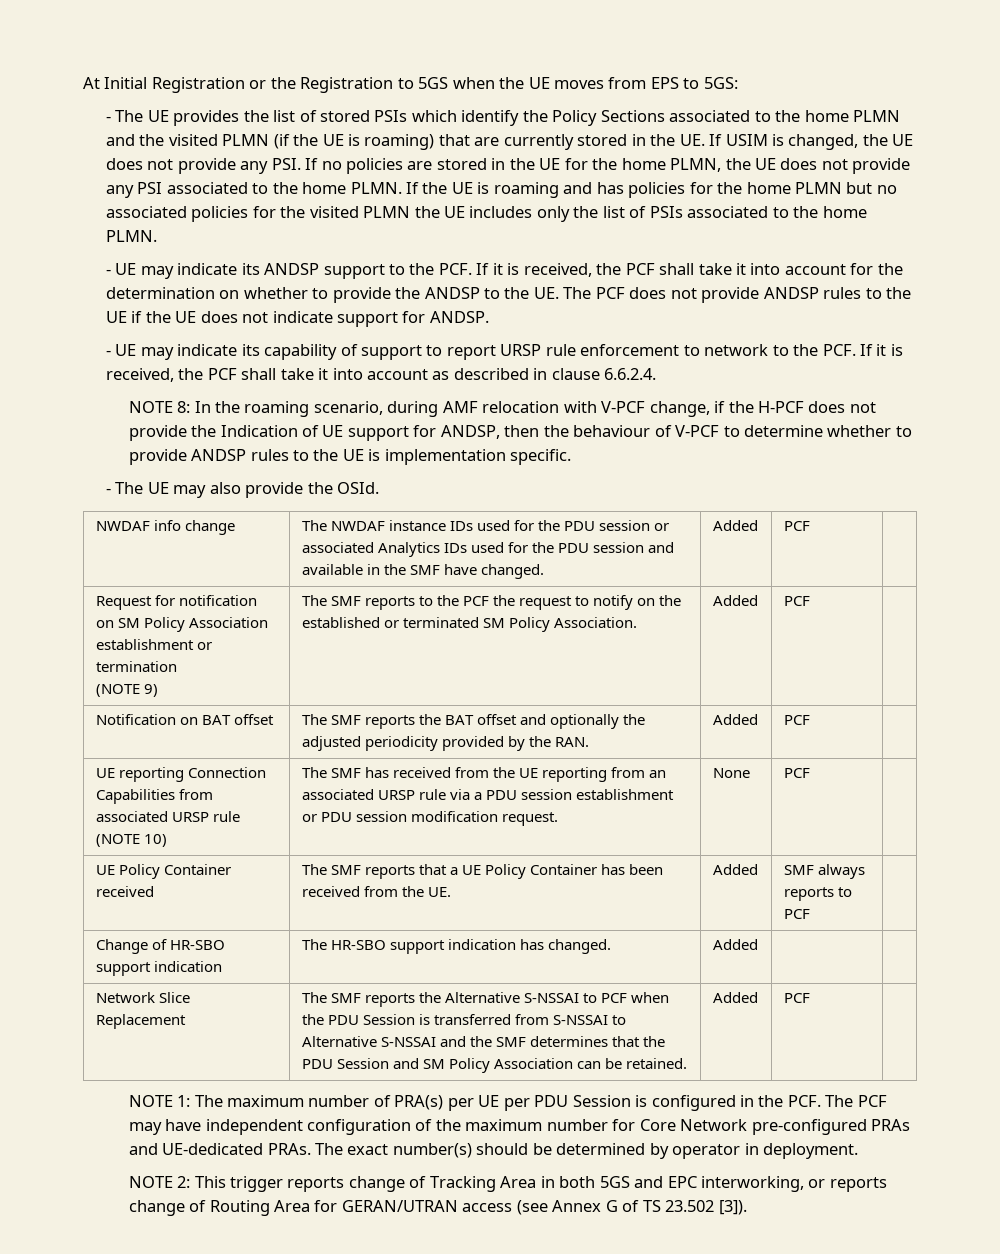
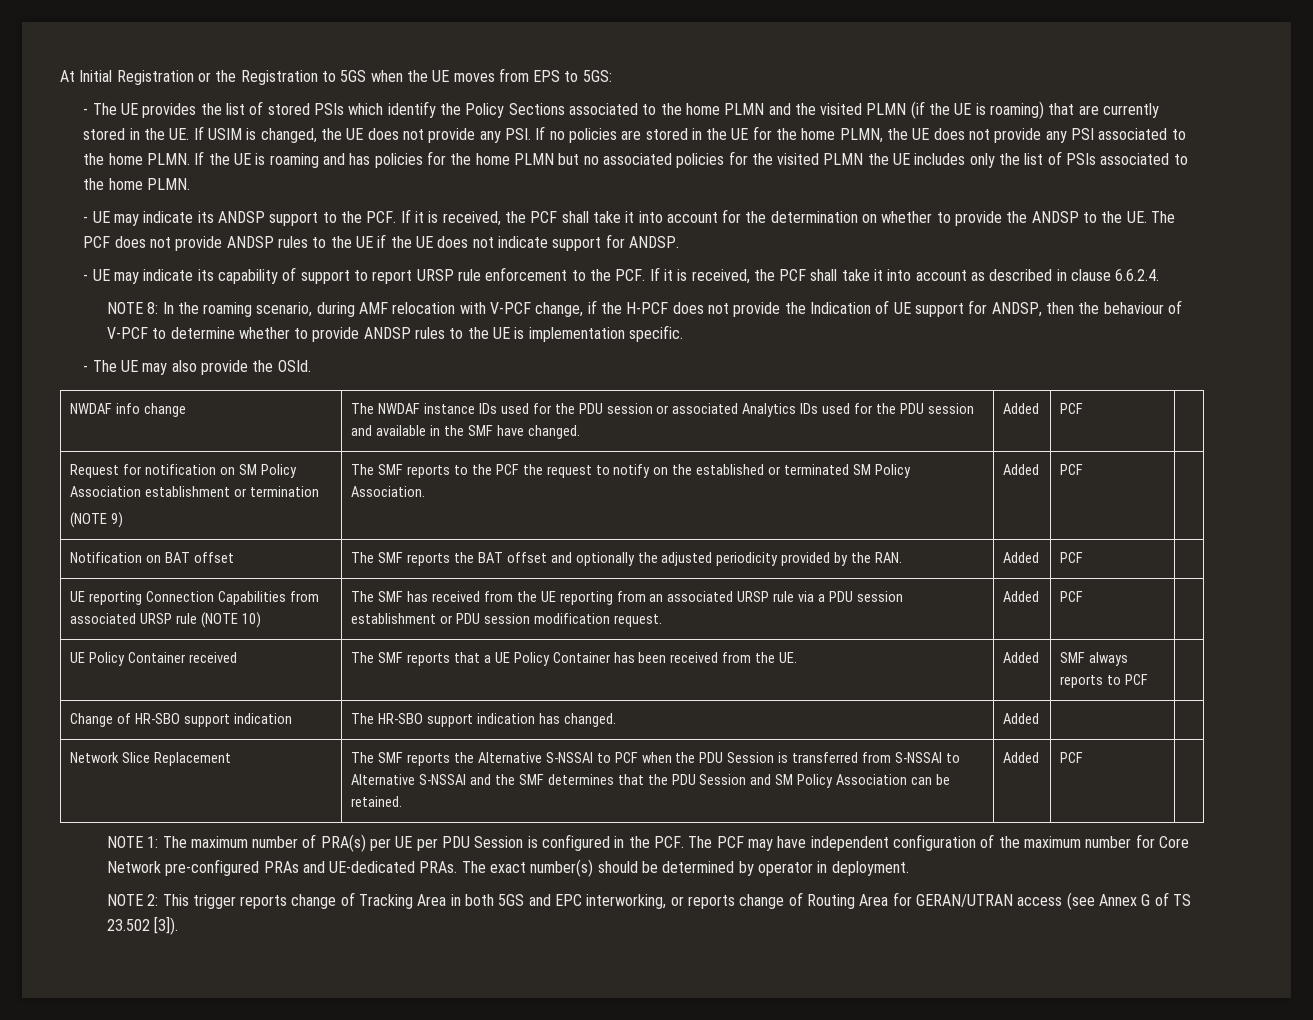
- - UE may indicate its capability of support to report URSP rule enforcement to network to the PCF. If it is received, the PCF shall take it into account as described in clause 6.6.2.4.
+ - UE may indicate its capability of support to report URSP rule enforcement to the PCF. If it is received, the PCF shall take it into account as described in clause 6.6.2.4.
- UE reporting Connection Capabilities from associated URSP rule (NOTE 10) | The SMF has received from the UE reporting from an associated URSP rule via a PDU session establishment or PDU session modification request. | None | PCF |
+ UE reporting Connection Capabilities from associated URSP rule (NOTE 10) | The SMF has received from the UE reporting from an associated URSP rule via a PDU session establishment or PDU session modification request. | Added | PCF |

